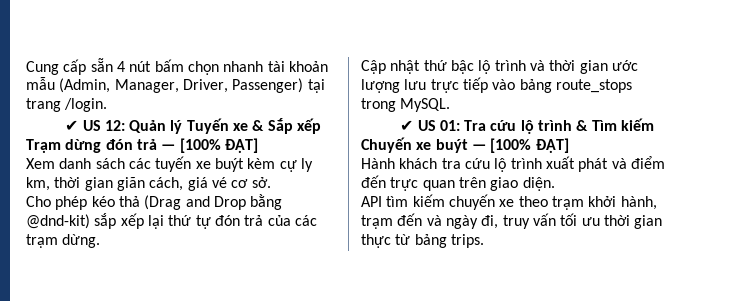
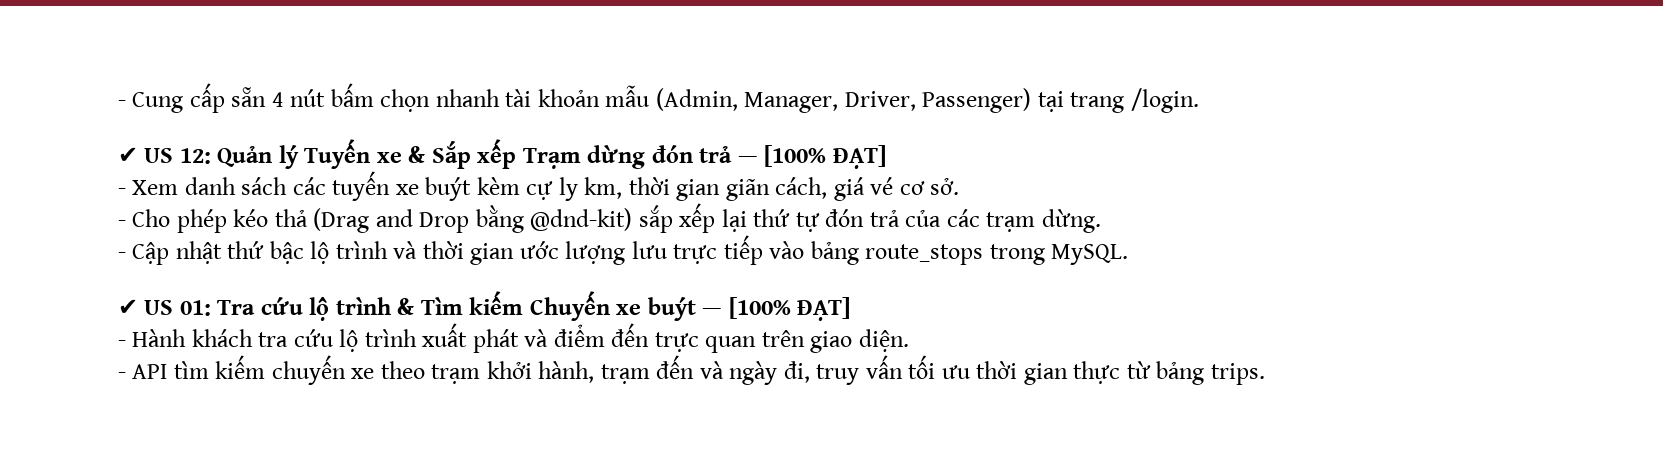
- Cung cấp sẵn 4 nút bấm chọn nhanh tài khoản mẫu (Admin, Manager, Driver, Passenger) tại trang /login.
+ - Cung cấp sẵn 4 nút bấm chọn nhanh tài khoản mẫu (Admin, Manager, Driver, Passenger) tại trang /login.
- Xem danh sách các tuyến xe buýt kèm cự ly km, thời gian giãn cách, giá vé cơ sở.
+ - Xem danh sách các tuyến xe buýt kèm cự ly km, thời gian giãn cách, giá vé cơ sở.
- Cho phép kéo thả (Drag and Drop bằng @dnd-kit) sắp xếp lại thứ tự đón trả của các trạm dừng.
+ - Cho phép kéo thả (Drag and Drop bằng @dnd-kit) sắp xếp lại thứ tự đón trả của các trạm dừng.
- Cập nhật thứ bậc lộ trình và thời gian ước lượng lưu trực tiếp vào bảng route_stops trong MySQL.
+ - Cập nhật thứ bậc lộ trình và thời gian ước lượng lưu trực tiếp vào bảng route_stops trong MySQL.
- Hành khách tra cứu lộ trình xuất phát và điểm đến trực quan trên giao diện.
+ - Hành khách tra cứu lộ trình xuất phát và điểm đến trực quan trên giao diện.
- API tìm kiếm chuyến xe theo trạm khởi hành, trạm đến và ngày đi, truy vấn tối ưu thời gian thực từ bảng trips.
+ - API tìm kiếm chuyến xe theo trạm khởi hành, trạm đến và ngày đi, truy vấn tối ưu thời gian thực từ bảng trips.

